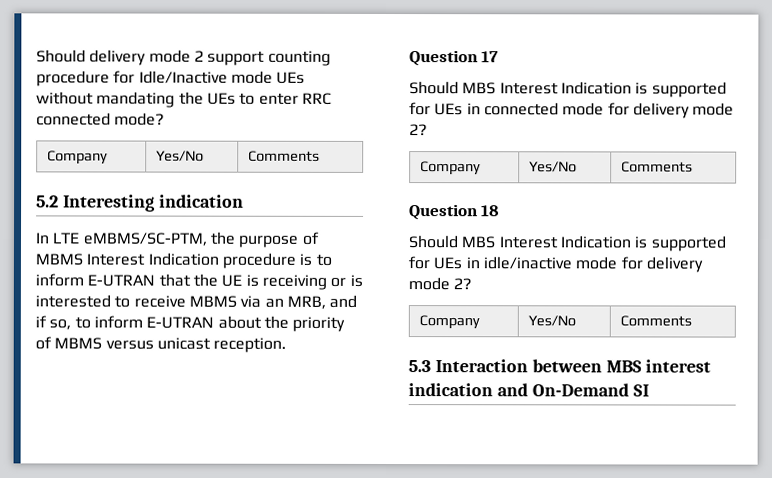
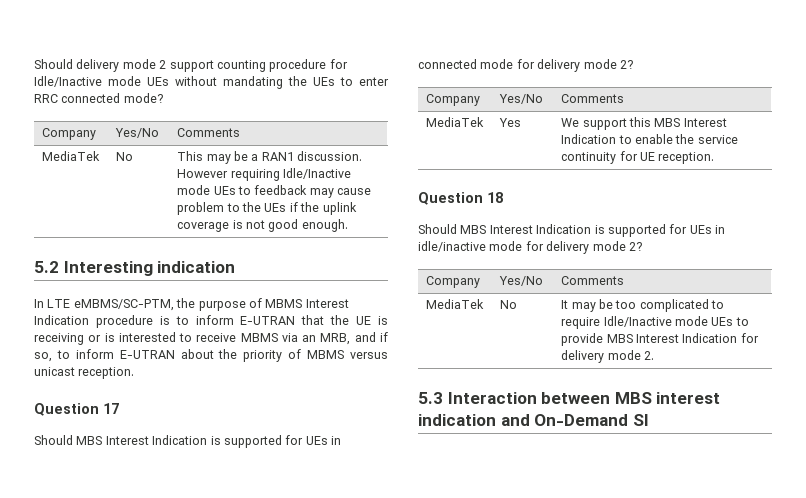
+ MediaTek | No | This may be a RAN1 discussion. However requiring Idle/Inactive mode UEs to feedback may cause problem to the UEs if the uplink coverage is not good enough.
+ MediaTek | Yes | We support this MBS Interest Indication to enable the service continuity for UE reception.
+ MediaTek | No | It may be too complicated to require Idle/Inactive mode UEs to provide MBS Interest Indication for delivery mode 2.

